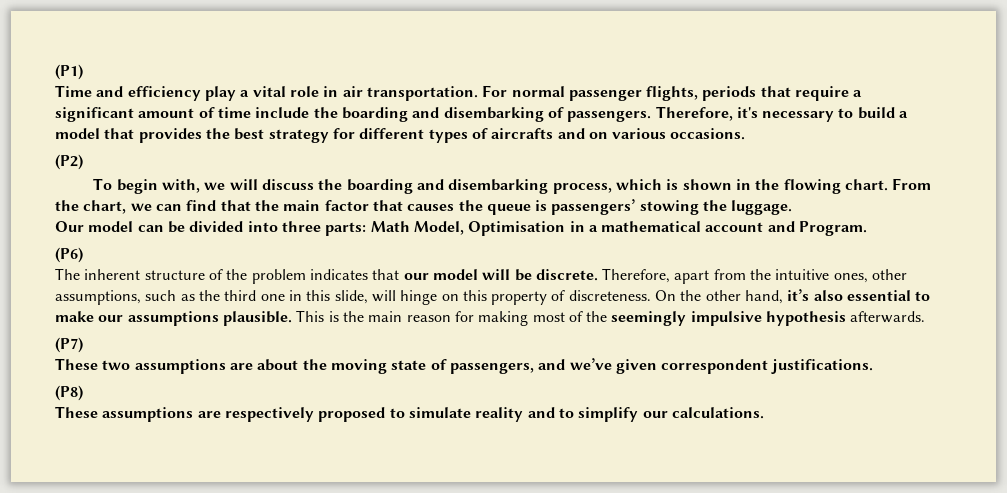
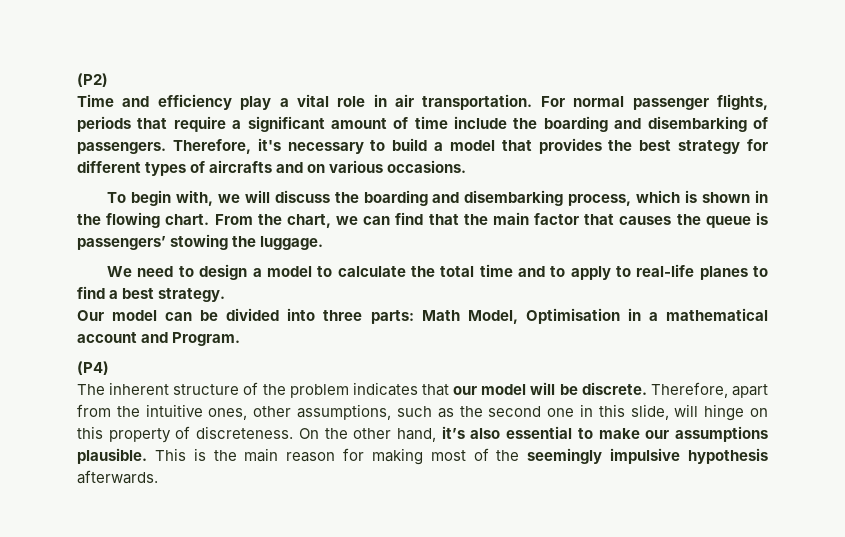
- (P1)
+ (P2)
- (P2)
+ We need to design a model to calculate the total time and to apply to real-life planes to find a best strategy.
- (P6)
+ (P4)
- Therefore, apart from the intuitive ones, other assumptions, such as the third one in this slide, will hinge on this property of discreteness.
+ Therefore, apart from the intuitive ones, other assumptions, such as the second one in this slide, will hinge on this property of discreteness.
- (P7)
- These two assumptions are about the moving state of passengers, and we’ve given correspondent justifications.
- (P8)
- These assumptions are respectively proposed to simulate reality and to simplify our calculations.

